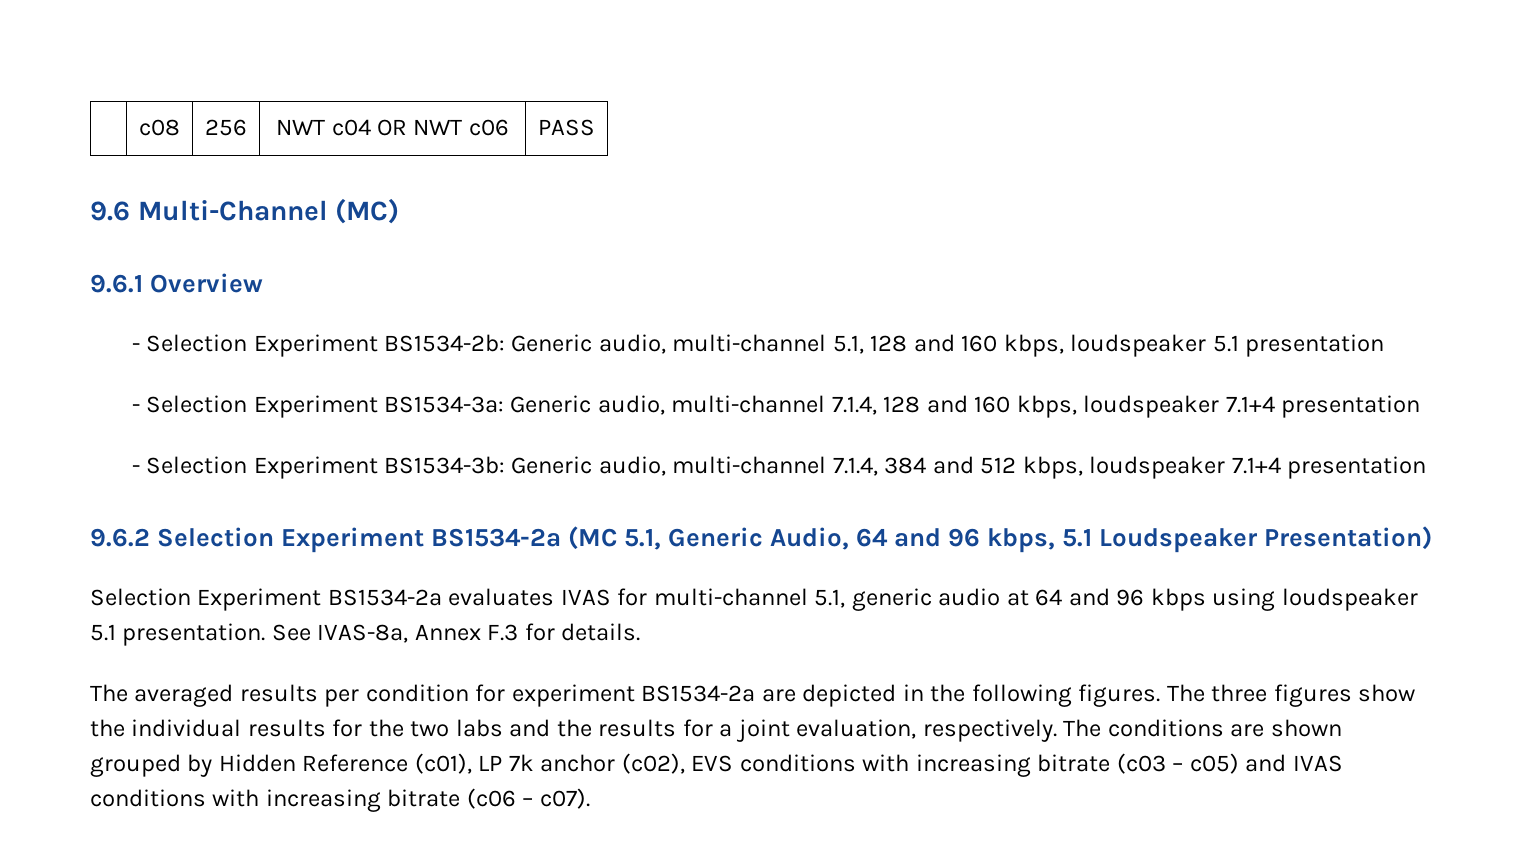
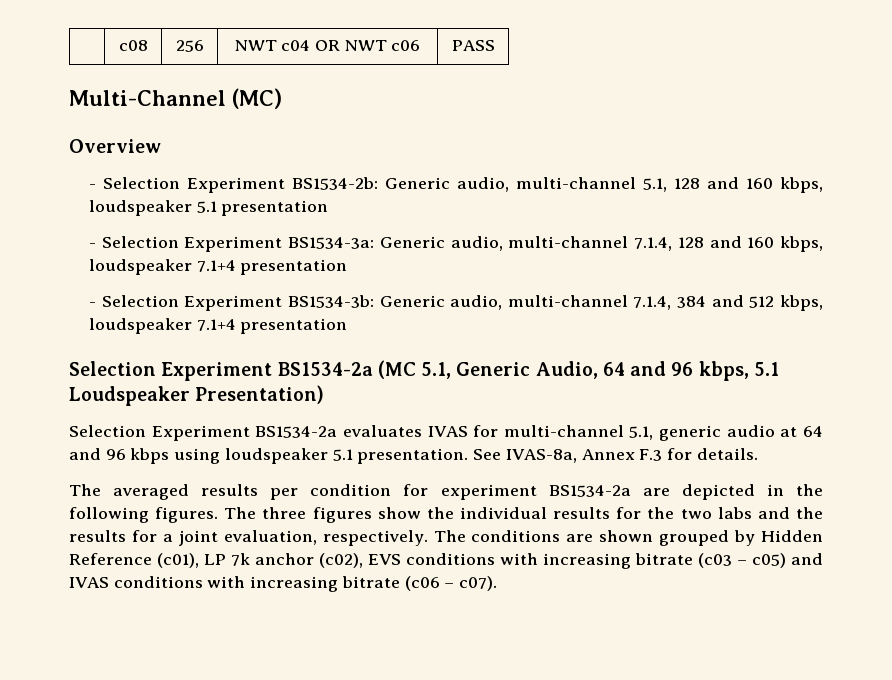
- 9.6 Multi-Channel (MC)
+ Multi-Channel (MC)
- 9.6.1 Overview
+ Overview
- 9.6.2 Selection Experiment BS1534-2a (MC 5.1, Generic Audio, 64 and 96 kbps, 5.1 Loudspeaker Presentation)
+ Selection Experiment BS1534-2a (MC 5.1, Generic Audio, 64 and 96 kbps, 5.1 Loudspeaker Presentation)

